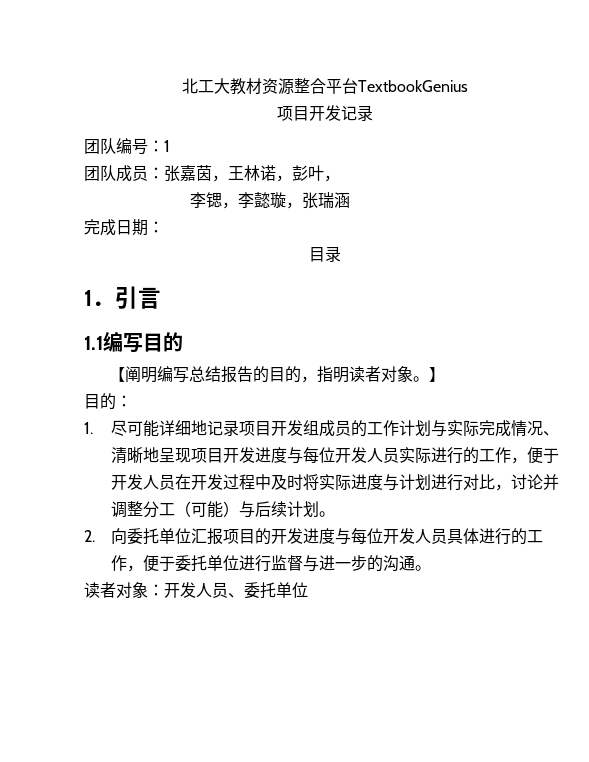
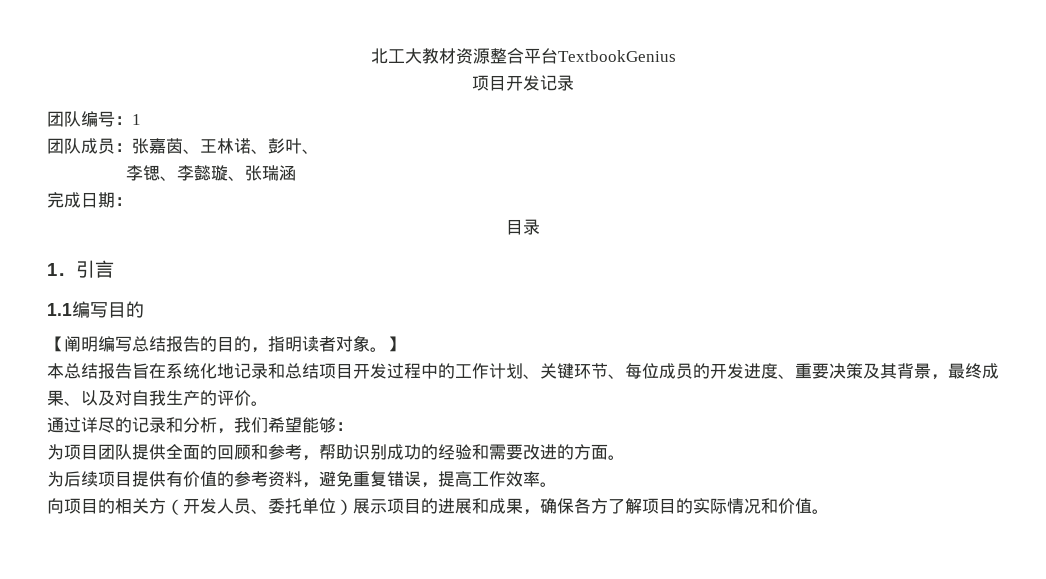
- 团队成员：张嘉茵，王林诺，彭叶，
+ 团队成员：张嘉茵、王林诺、彭叶、
- 李锶，李懿璇，张瑞涵
+ 李锶、李懿璇、张瑞涵
- 目的：
- 1.尽可能详细地记录项目开发组成员的工作计划与实际完成情况、清晰地呈现项目开发进度与每位开发人员实际进行的工作，便于开发人员在开发过程中及时将实际进度与计划进行对比，讨论并调整分工（可能）与后续计划。
- 2.向委托单位汇报项目的开发进度与每位开发人员具体进行的工作，便于委托单位进行监督与进一步的沟通。
- 读者对象：开发人员、委托单位
+ 本总结报告旨在系统化地记录和总结项目开发过程中的工作计划、关键环节、每位成员的开发进度、重要决策及其背景，最终成果、以及对自我生产的评价。
+ 通过详尽的记录和分析，我们希望能够：
+ 为项目团队提供全面的回顾和参考，帮助识别成功的经验和需要改进的方面。
+ 为后续项目提供有价值的参考资料，避免重复错误，提高工作效率。
+ 向项目的相关方（开发人员、委托单位）展示项目的进展和成果，确保各方了解项目的实际情况和价值。

